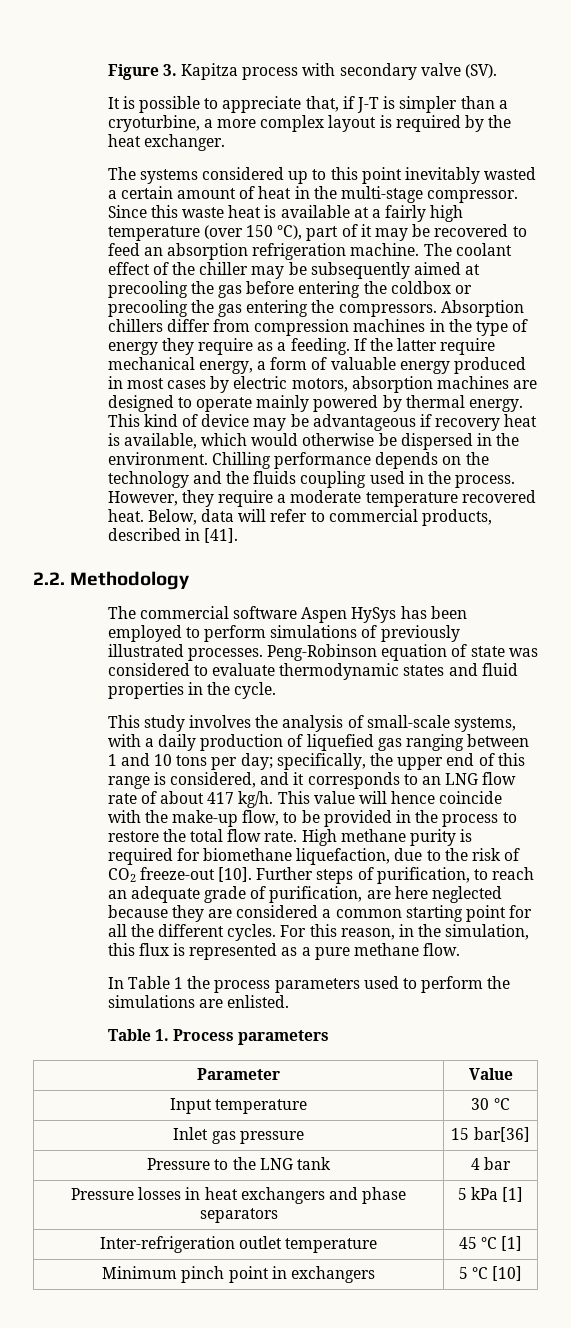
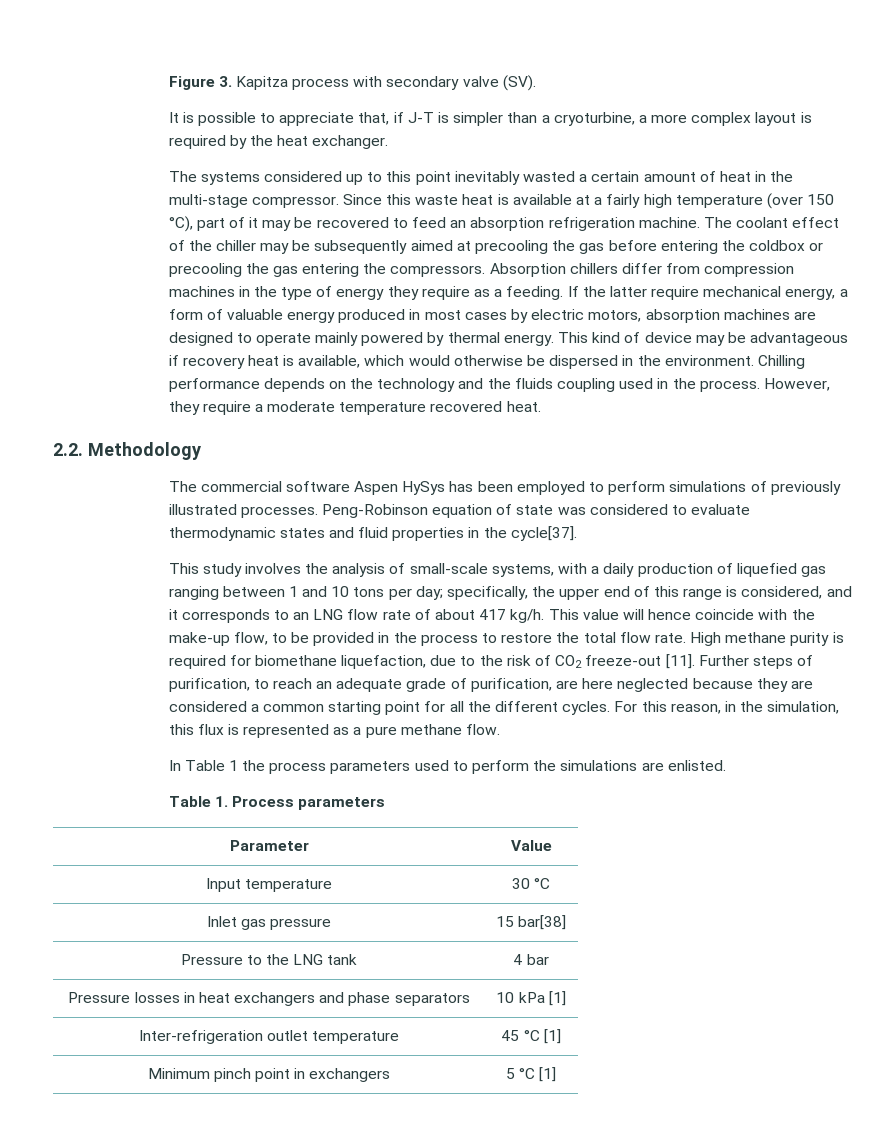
- Below, data will refer to commercial products, described in [41].
- Peng-Robinson equation of state was considered to evaluate thermodynamic states and fluid properties in the cycle.
+ Peng-Robinson equation of state was considered to evaluate thermodynamic states and fluid properties in the cycle[37].
- High methane purity is required for biomethane liquefaction, due to the risk of CO2 freeze-out [10].
+ High methane purity is required for biomethane liquefaction, due to the risk of CO2 freeze-out [11].
- Inlet gas pressure | 15 bar[36]
+ Inlet gas pressure | 15 bar[38]
- Pressure losses in heat exchangers and phase separators | 5 kPa [1]
+ Pressure losses in heat exchangers and phase separators | 10 kPa [1]
- Minimum pinch point in exchangers | 5 °C [10]
+ Minimum pinch point in exchangers | 5 °C [1]

